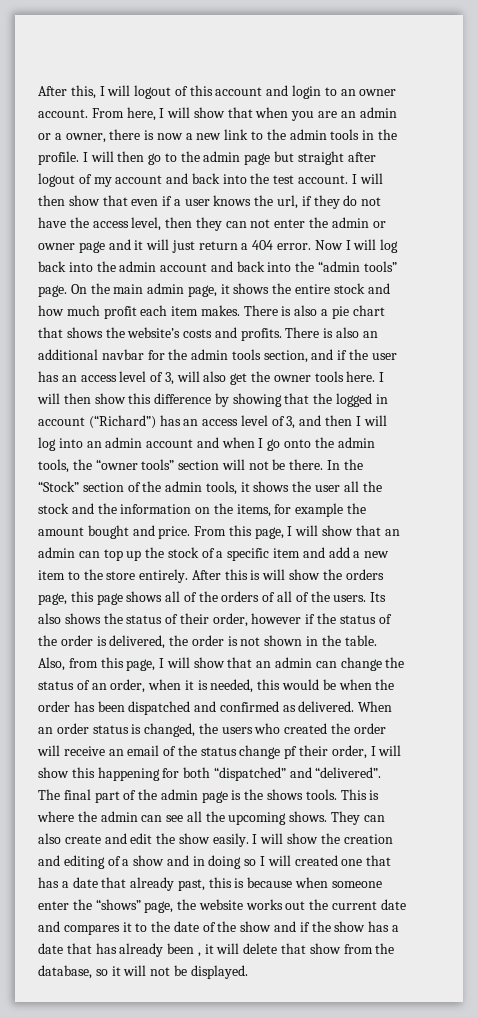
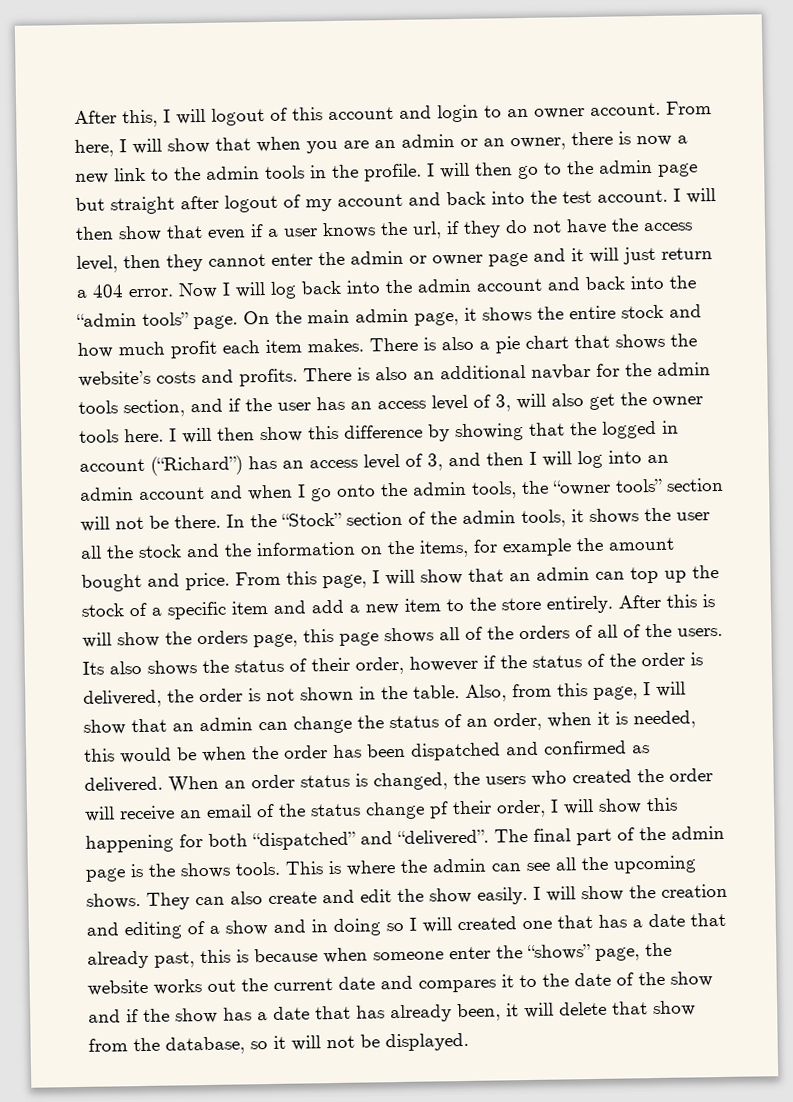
- From here, I will show that when you are an admin or a owner, there is now a new link to the admin tools in the profile.
+ From here, I will show that when you are an admin or an owner, there is now a new link to the admin tools in the profile.
- I will then show that even if a user knows the url, if they do not have the access level, then they can not enter the admin or owner page and it will just return a 404 error.
+ I will then show that even if a user knows the url, if they do not have the access level, then they cannot enter the admin or owner page and it will just return a 404 error.
- I will show the creation and editing of a show and in doing so I will created one that has a date that already past, this is because when someone enter the “shows” page, the website works out the current date and compares it to the date of the show and if the show has a date that has already been , it will delete that show from the database, so it will not be displayed.
+ I will show the creation and editing of a show and in doing so I will created one that has a date that already past, this is because when someone enter the “shows” page, the website works out the current date and compares it to the date of the show and if the show has a date that has already been, it will delete that show from the database, so it will not be displayed.

